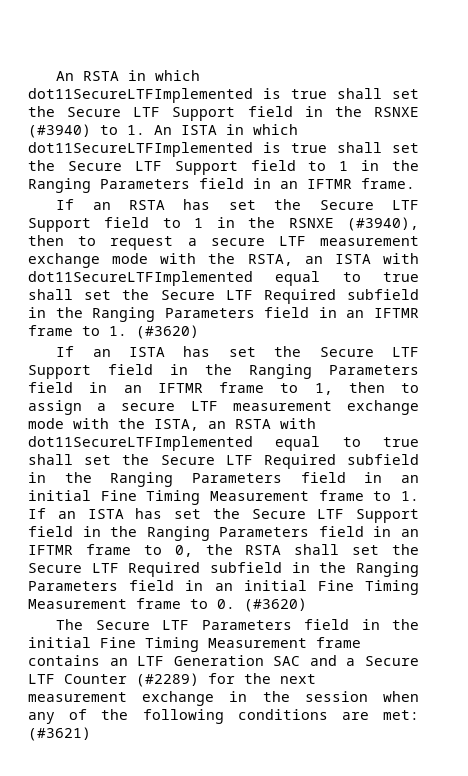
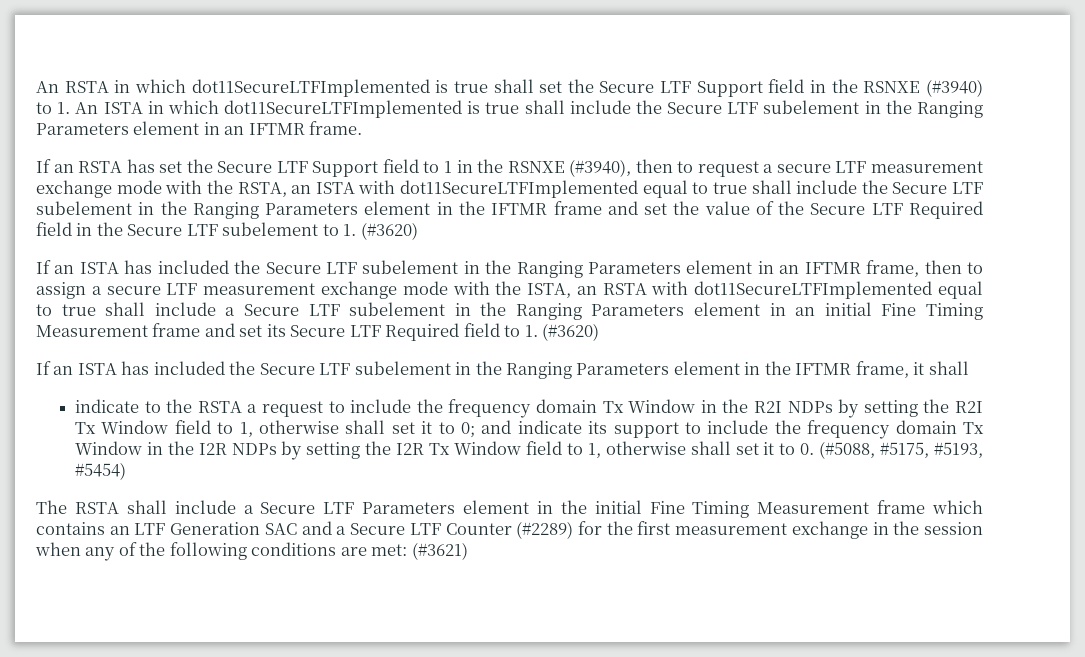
- An RSTA in which dot11SecureLTFImplemented is true shall set the Secure LTF Support field in the RSNXE (#3940) to 1. An ISTA in which dot11SecureLTFImplemented is true shall set the Secure LTF Support field to 1 in the Ranging Parameters field in an IFTMR frame.
+ An RSTA in which dot11SecureLTFImplemented is true shall set the Secure LTF Support field in the RSNXE (#3940) to 1. An ISTA in which dot11SecureLTFImplemented is true shall include the Secure LTF subelement in the Ranging Parameters element in an IFTMR frame.
- If an RSTA has set the Secure LTF Support field to 1 in the RSNXE (#3940), then to request a secure LTF measurement exchange mode with the RSTA, an ISTA with dot11SecureLTFImplemented equal to true shall set the Secure LTF Required subfield in the Ranging Parameters field in an IFTMR frame to 1. (#3620)
- If an ISTA has set the Secure LTF Support field in the Ranging Parameters field in an IFTMR frame to 1, then to assign a secure LTF measurement exchange mode with the ISTA, an RSTA with dot11SecureLTFImplemented equal to true shall set the Secure LTF Required subfield in the Ranging Parameters field in an initial Fine Timing Measurement frame to 1. If an ISTA has set the Secure LTF Support field in the Ranging Parameters field in an IFTMR frame to 0, the RSTA shall set the Secure LTF Required subfield in the Ranging Parameters field in an initial Fine Timing Measurement frame to 0. (#3620)
- The Secure LTF Parameters field in the initial Fine Timing Measurement frame contains an LTF Generation SAC and a Secure LTF Counter (#2289) for the next measurement exchange in the session when any of the following conditions are met:
+ If an RSTA has set the Secure LTF Support field to 1 in the RSNXE (#3940), then to request a secure LTF measurement exchange mode with the RSTA, an ISTA with dot11SecureLTFImplemented equal to true shall include the Secure LTF subelement in the Ranging Parameters element in the IFTMR frame and set the value of the Secure LTF Required field in the Secure LTF subelement to 1. (#3620)
+ If an ISTA has included the Secure LTF subelement in the Ranging Parameters element in an IFTMR frame, then to assign a secure LTF measurement exchange mode with the ISTA, an RSTA with dot11SecureLTFImplemented equal to true shall include a Secure LTF subelement in the Ranging Parameters element in an initial Fine Timing Measurement frame and set its Secure LTF Required field to 1. (#3620)
+ If an ISTA has included the Secure LTF subelement in the Ranging Parameters element in the IFTMR frame, it shall
+ indicate to the RSTA a request to include the frequency domain Tx Window in the R2I NDPs by setting the R2I Tx Window field to 1, otherwise shall set it to 0; and indicate its support to include the frequency domain Tx Window in the I2R NDPs by setting the I2R Tx Window field to 1, otherwise shall set it to 0. (#5088, #5175, #5193, #5454)
+ The RSTA shall include a Secure LTF Parameters element in the initial Fine Timing Measurement frame which contains an LTF Generation SAC and a Secure LTF Counter (#2289) for the first measurement exchange in the session when any of the following conditions are met:

